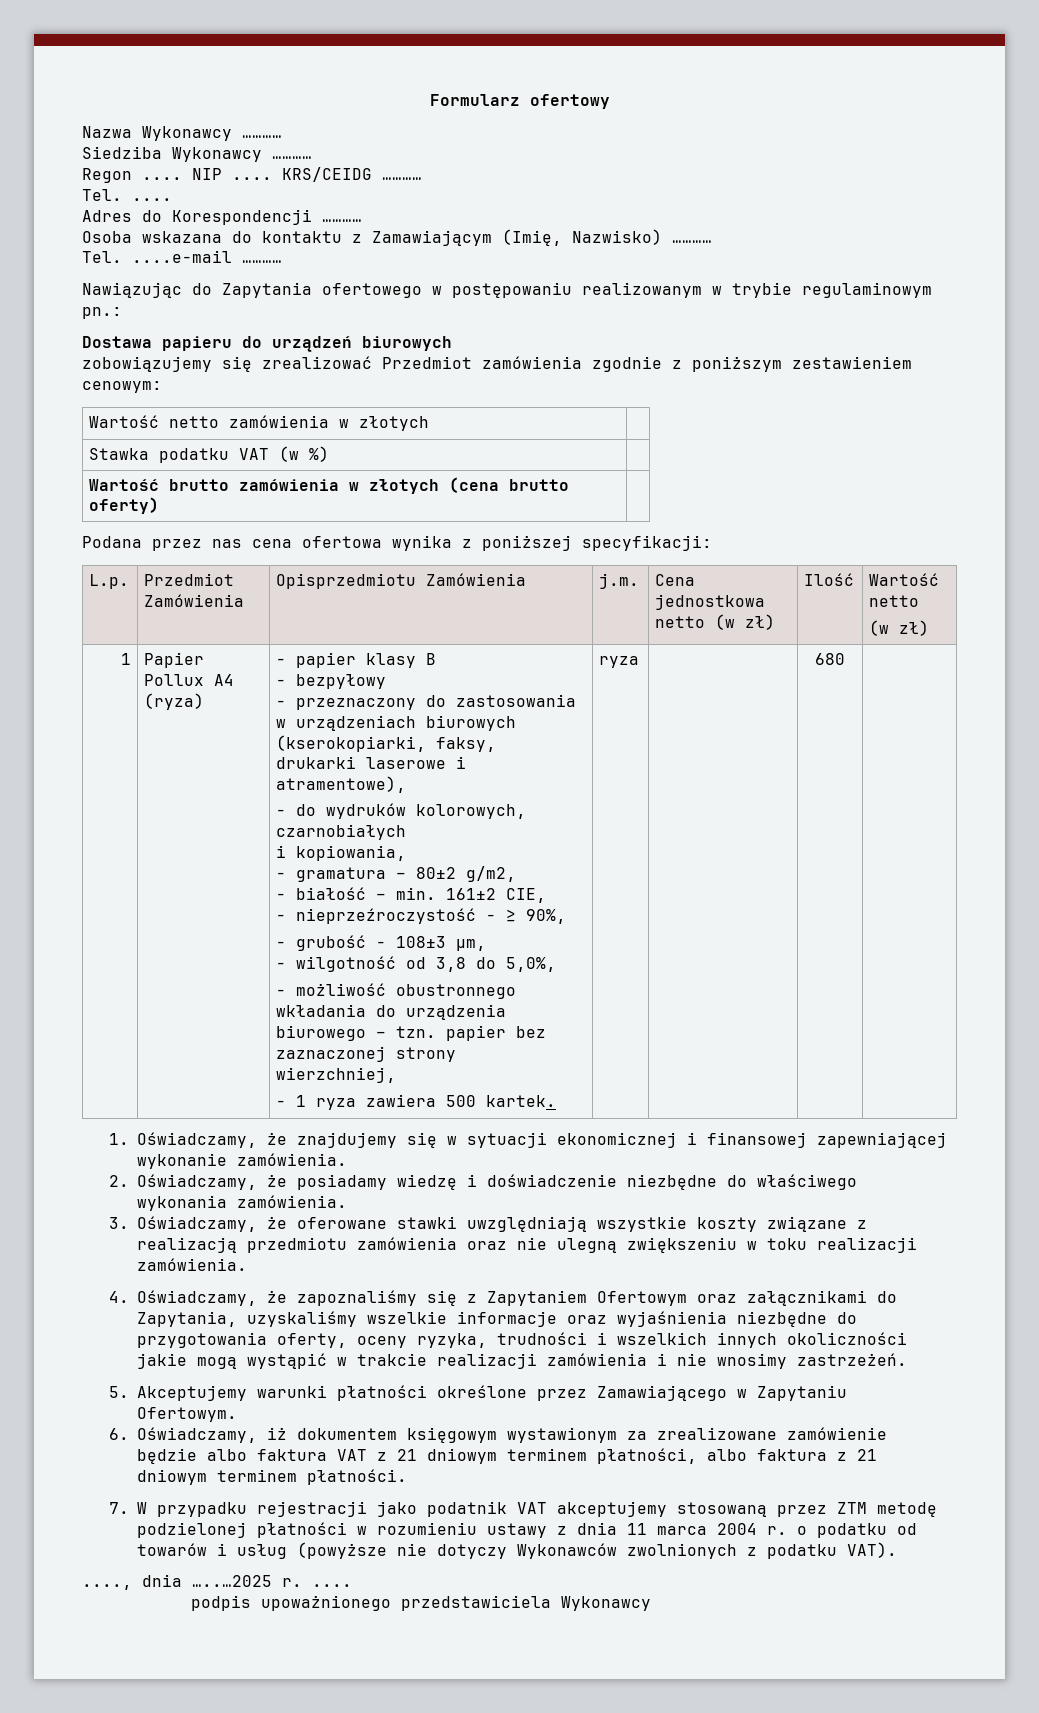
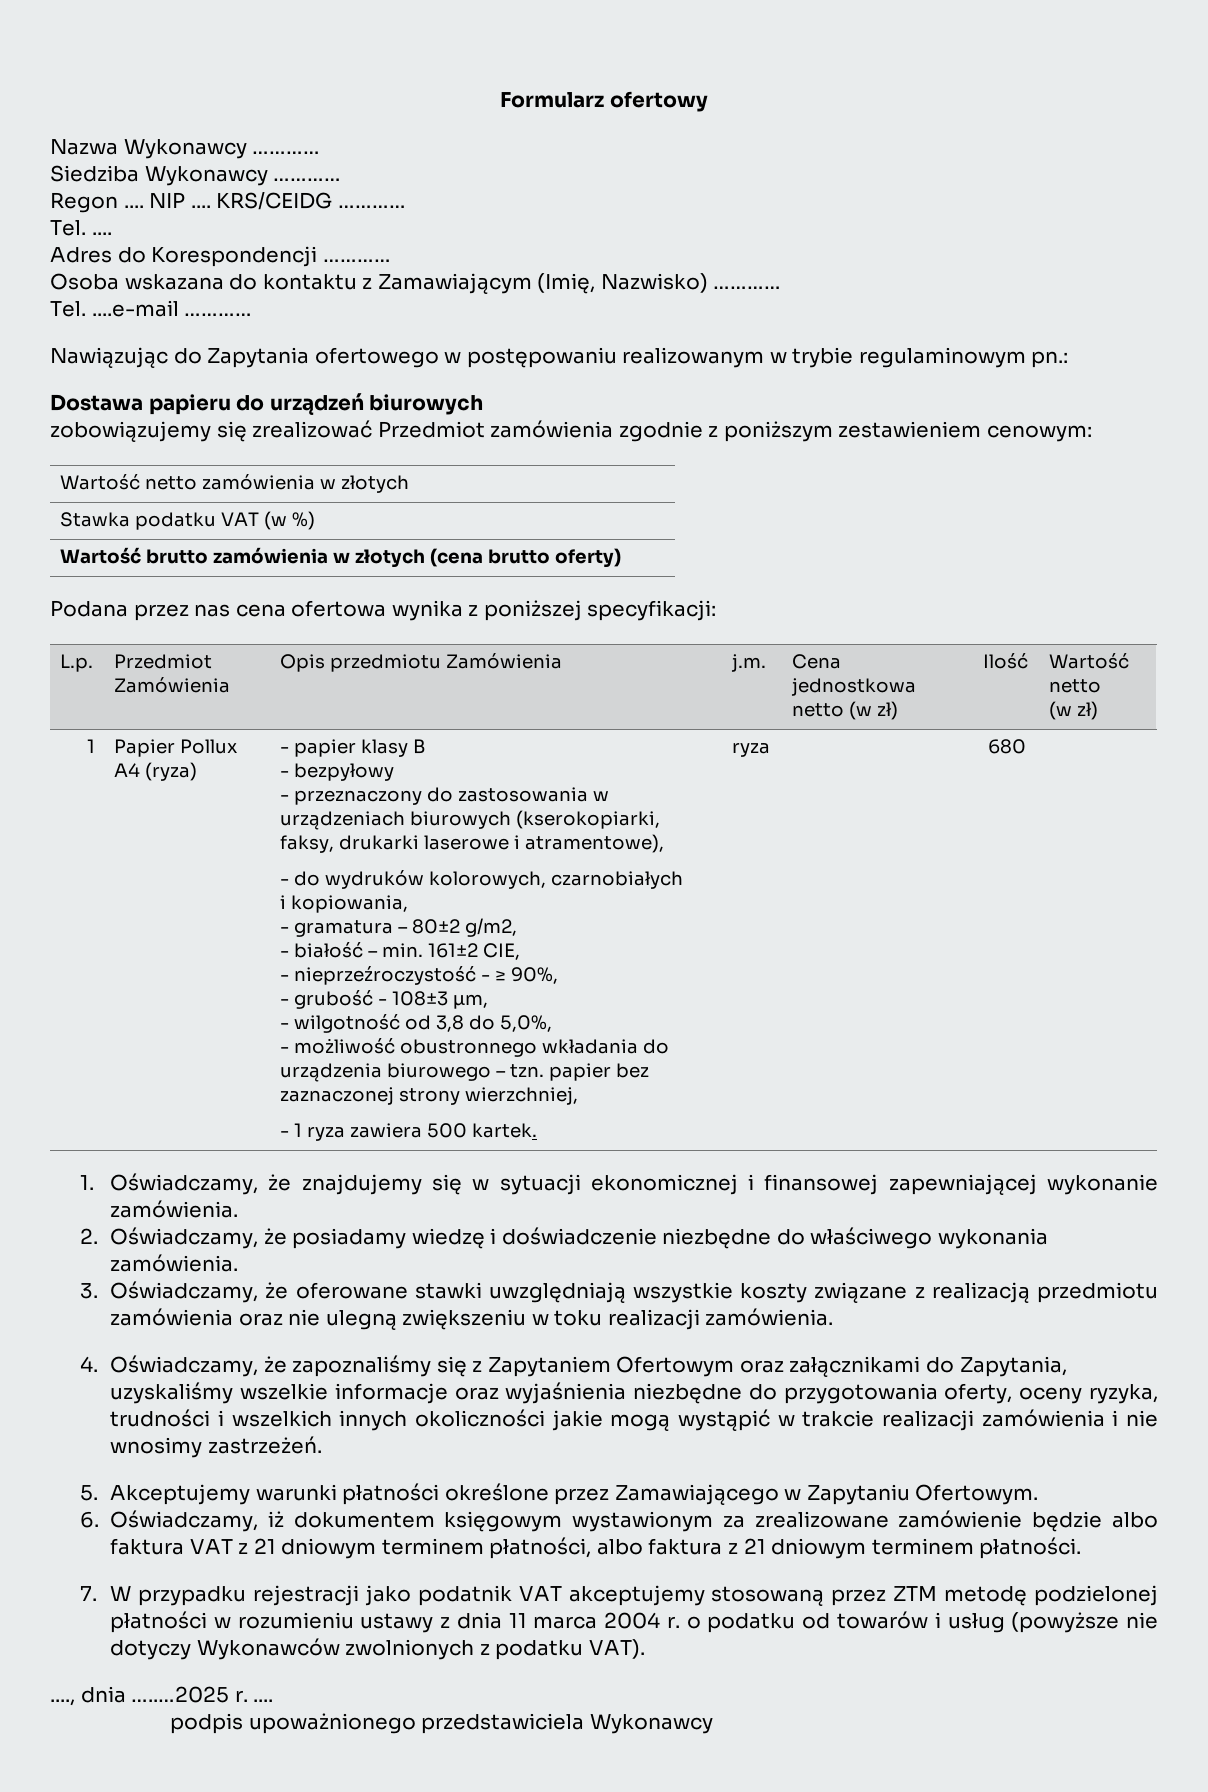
- L.p. | Przedmiot Zamówienia | Opisprzedmiotu Zamówienia | j.m. | Cena jednostkowa netto (w zł) | Ilość | Wartość netto
+ L.p. | Przedmiot Zamówienia | Opis przedmiotu Zamówienia | j.m. | Cena jednostkowa netto (w zł) | Ilość | Wartość netto

